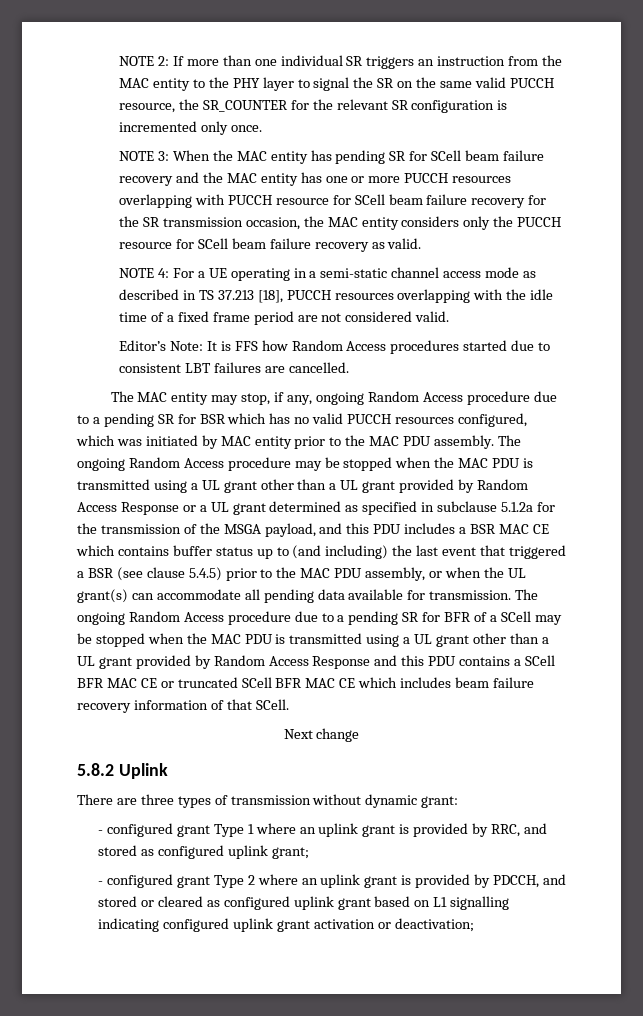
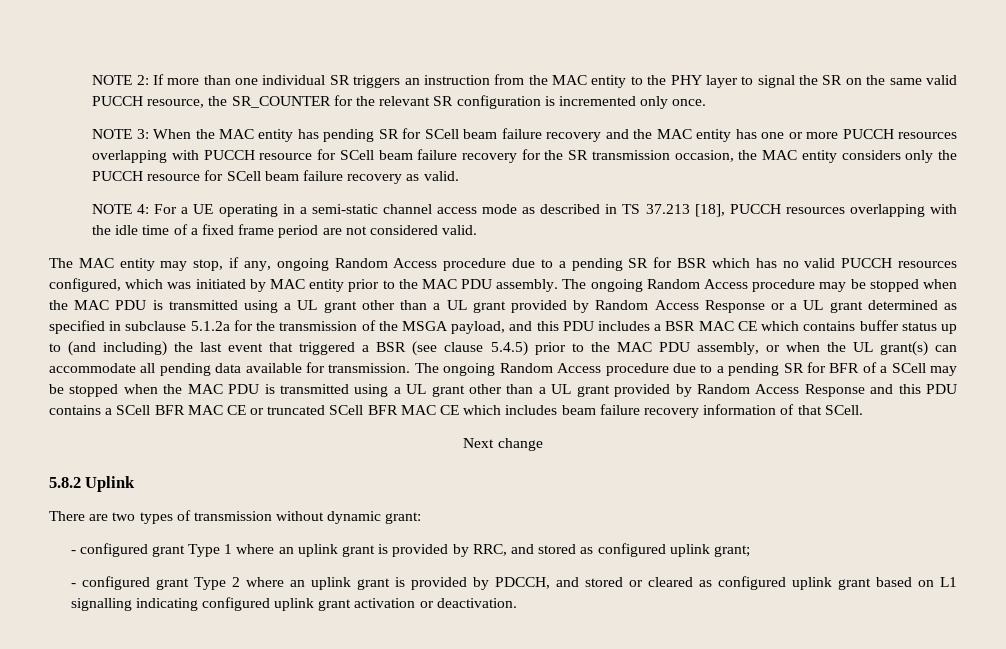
- Editor’s Note: It is FFS how Random Access procedures started due to consistent LBT failures are cancelled.
- There are three types of transmission without dynamic grant:
+ There are two types of transmission without dynamic grant:
- - configured grant Type 2 where an uplink grant is provided by PDCCH, and stored or cleared as configured uplink grant based on L1 signalling indicating configured uplink grant activation or deactivation;
+ - configured grant Type 2 where an uplink grant is provided by PDCCH, and stored or cleared as configured uplink grant based on L1 signalling indicating configured uplink grant activation or deactivation.

